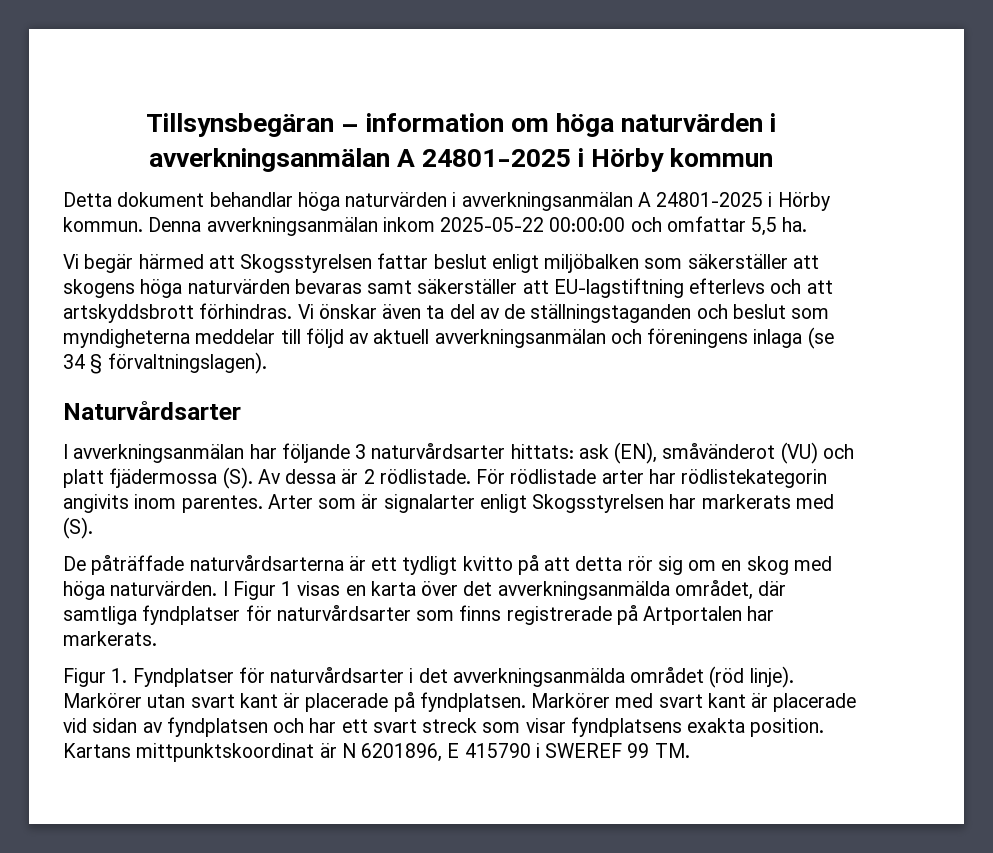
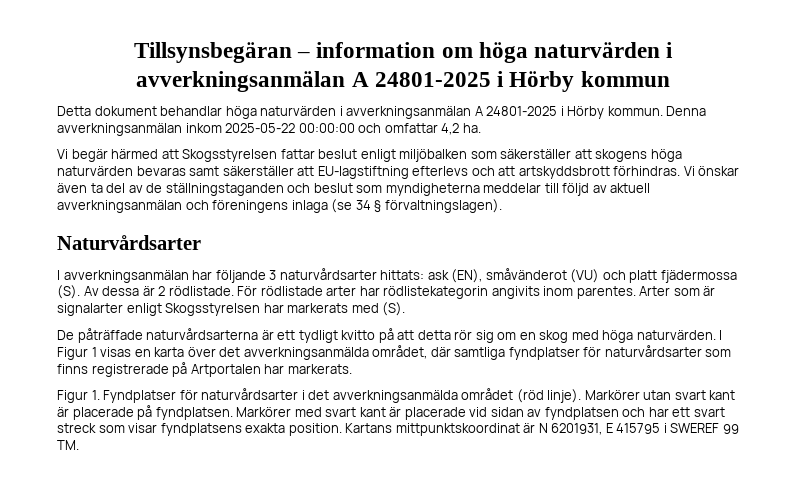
- Denna avverkningsanmälan inkom 2025-05-22 00:00:00 och omfattar 5,5 ha.
+ Denna avverkningsanmälan inkom 2025-05-22 00:00:00 och omfattar 4,2 ha.
- Kartans mittpunktskoordinat är N 6201896, E 415790 i SWEREF 99 TM.
+ Kartans mittpunktskoordinat är N 6201931, E 415795 i SWEREF 99 TM.

